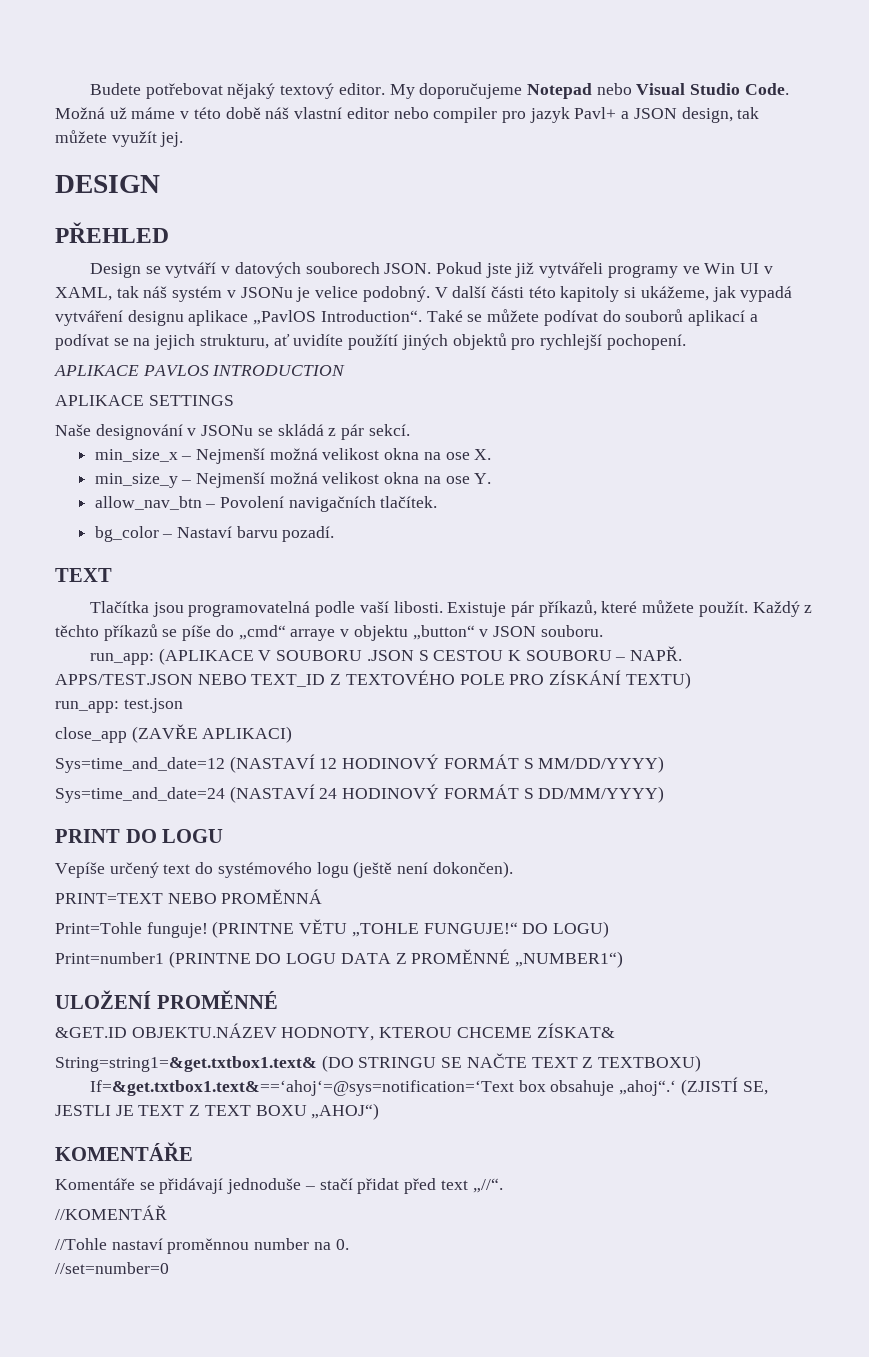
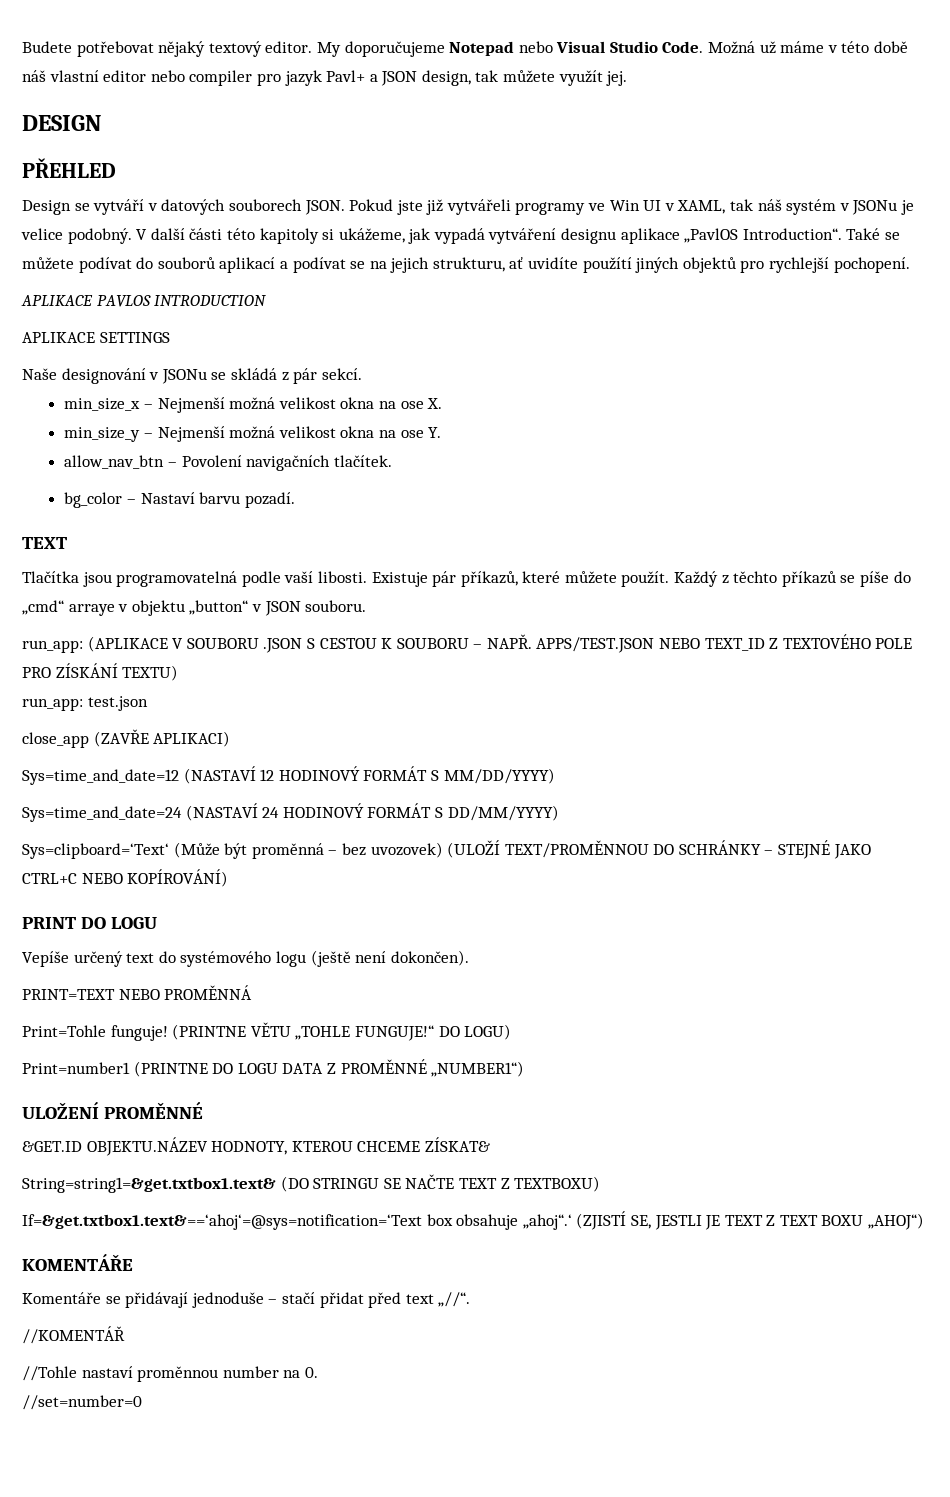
+ Sys=clipboard=‘Text‘ (Může být proměnná – bez uvozovek) (ULOŽÍ TEXT/PROMĚNNOU DO SCHRÁNKY – STEJNÉ JAKO CTRL+C NEBO KOPÍROVÁNÍ)

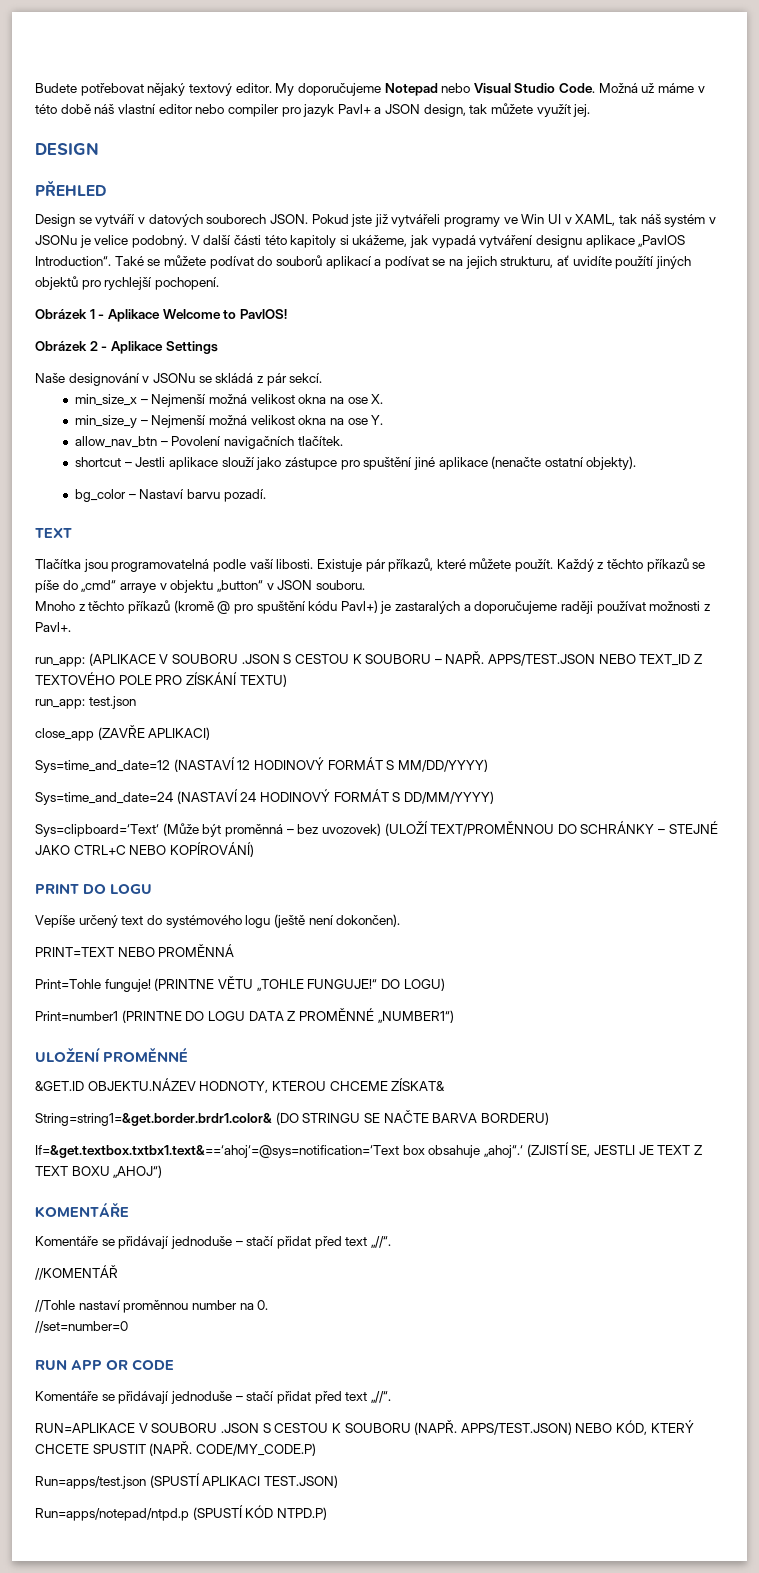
- APLIKACE PAVLOS INTRODUCTION
- APLIKACE SETTINGS
+ Obrázek 1 - Aplikace Welcome to PavlOS!
+ Obrázek 2 - Aplikace Settings
+ shortcut – Jestli aplikace slouží jako zástupce pro spuštění jiné aplikace (nenačte ostatní objekty).
+ Mnoho z těchto příkazů (kromě @ pro spuštění kódu Pavl+) je zastaralých a doporučujeme raději používat možnosti z Pavl+.
- String=string1=&get.txtbox1.text& (DO STRINGU SE NAČTE TEXT Z TEXTBOXU)
- If=&get.txtbox1.text&==‘ahoj‘=@sys=notification=‘Text box obsahuje „ahoj“.‘ (ZJISTÍ SE, JESTLI JE TEXT Z TEXT BOXU „AHOJ“)
+ String=string1=&get.border.brdr1.color& (DO STRINGU SE NAČTE BARVA BORDERU)
+ If=&get.textbox.txtbx1.text&==‘ahoj‘=@sys=notification=‘Text box obsahuje „ahoj“.‘ (ZJISTÍ SE, JESTLI JE TEXT Z TEXT BOXU „AHOJ“)
+ RUN APP OR CODE
+ Komentáře se přidávají jednoduše – stačí přidat před text „//“.
+ RUN=APLIKACE V SOUBORU .JSON S CESTOU K SOUBORU (NAPŘ. APPS/TEST.JSON) NEBO KÓD, KTERÝ CHCETE SPUSTIT (NAPŘ. CODE/MY_CODE.P)
+ Run=apps/test.json (SPUSTÍ APLIKACI TEST.JSON)
+ Run=apps/notepad/ntpd.p (SPUSTÍ KÓD NTPD.P)

